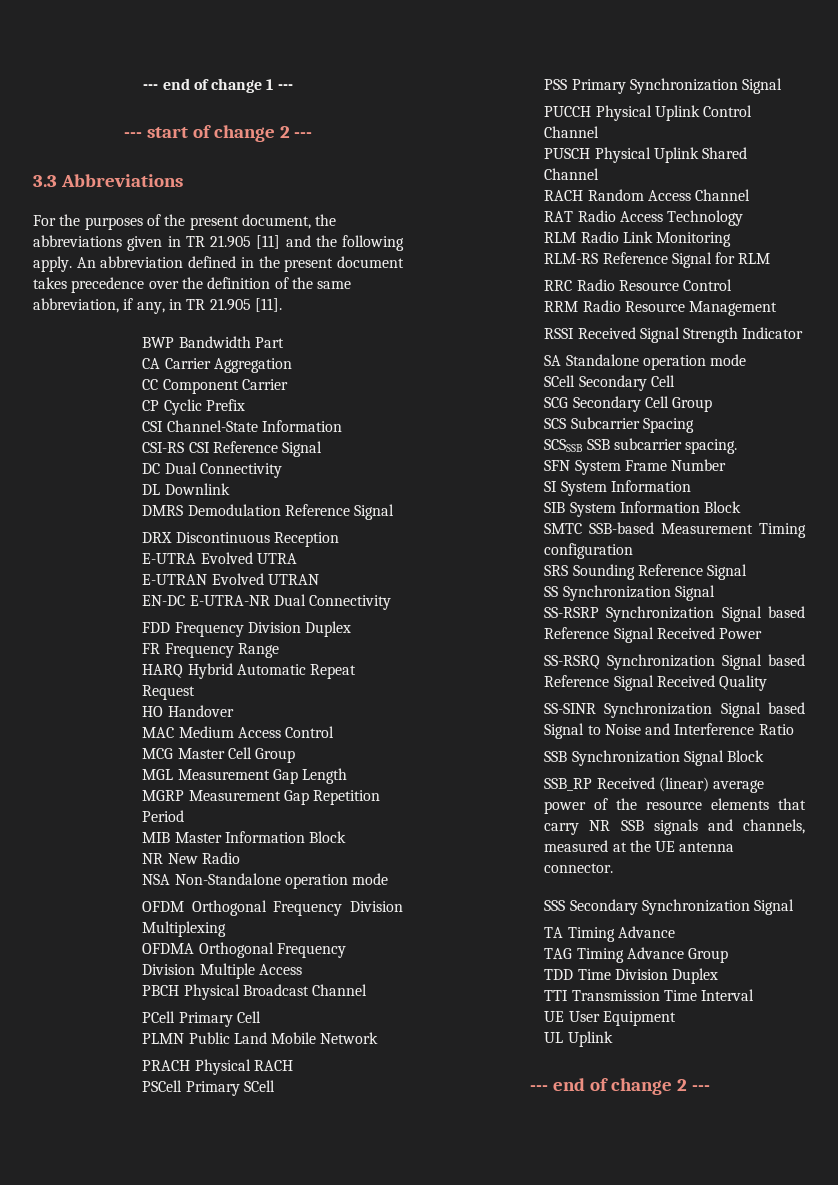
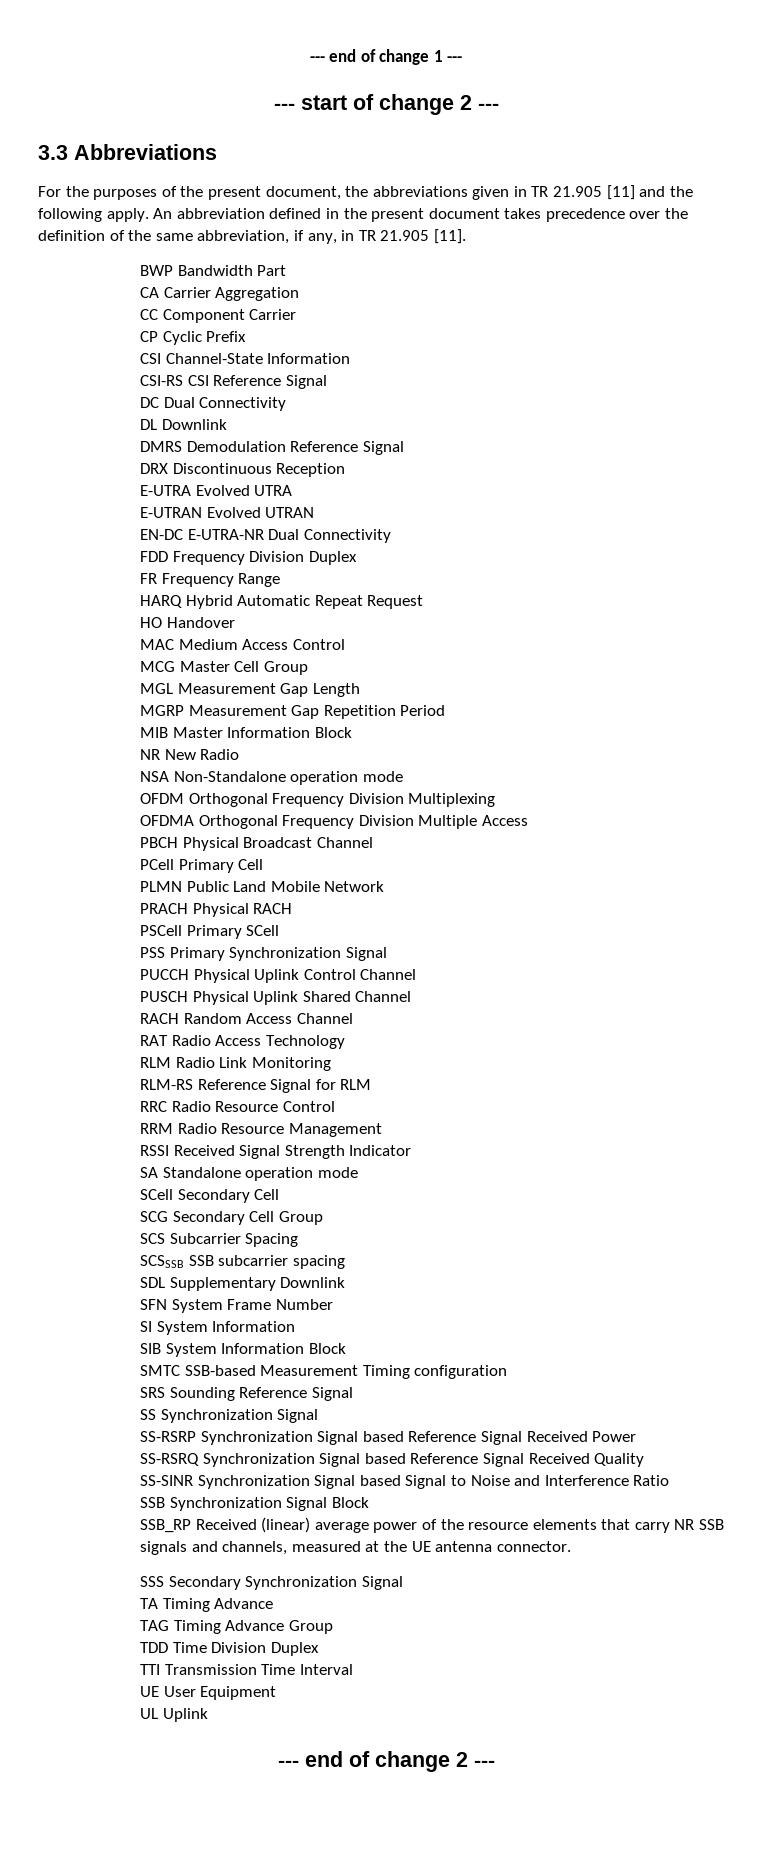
- SCSSSB SSB subcarrier spacing.
+ SCSSSB SSB subcarrier spacing
+ SDL Supplementary Downlink

